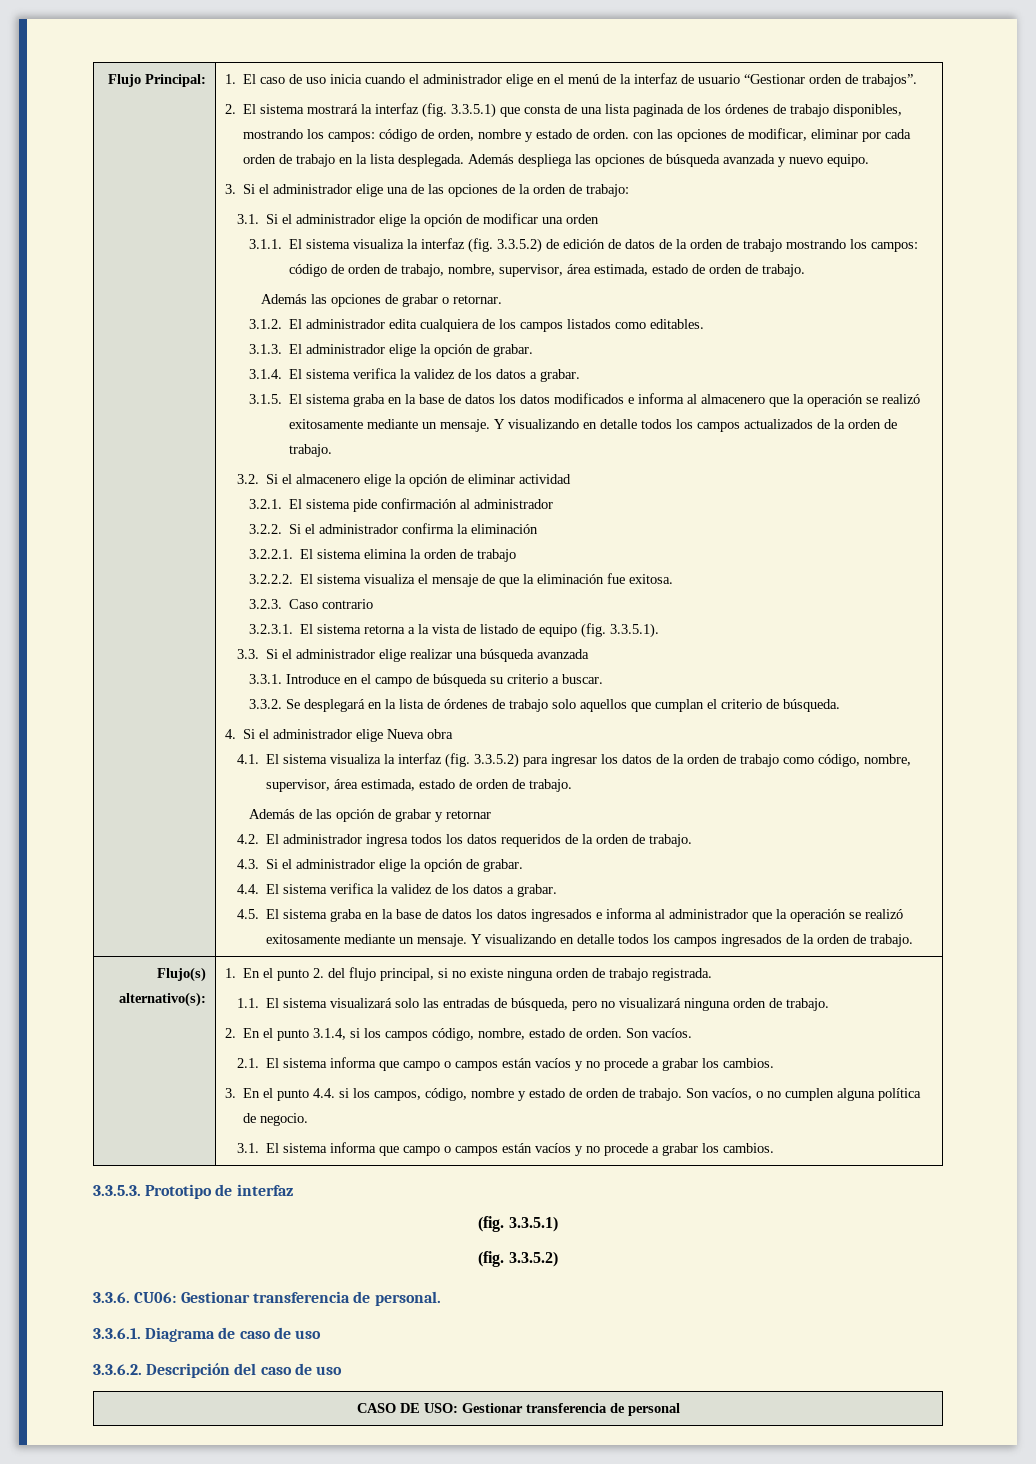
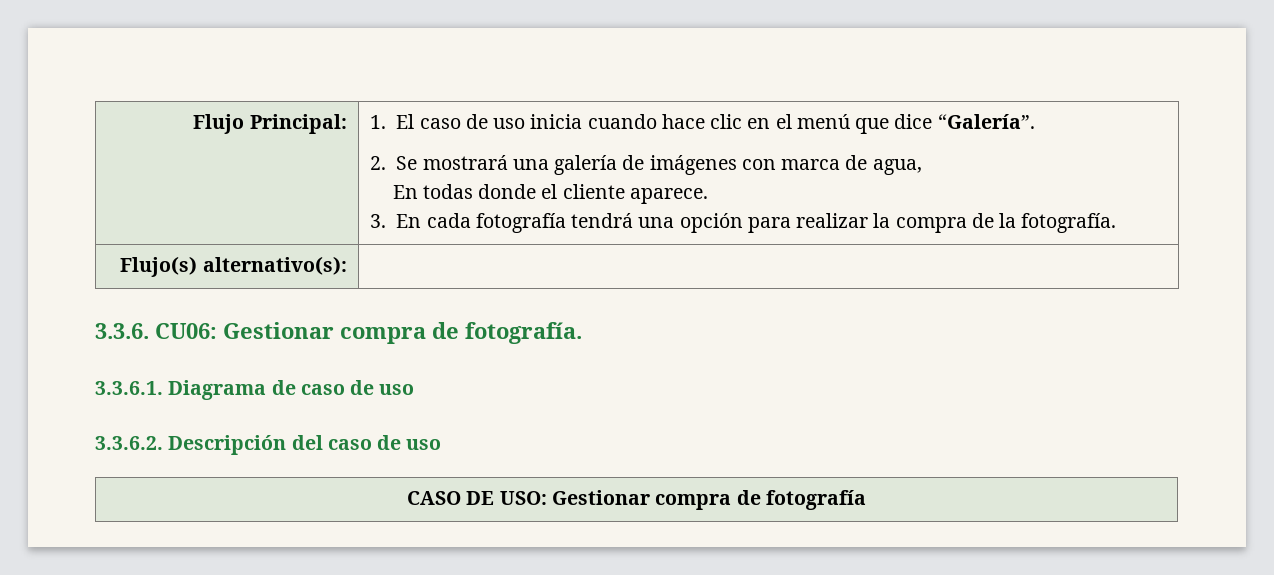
- 1. El caso de uso inicia cuando el administrador elige en el menú de la interfaz de usuario “Gestionar orden de trabajos”.
- 2. El sistema mostrará la interfaz (fig. 3.3.5.1) que consta de una lista paginada de los órdenes de trabajo disponibles, mostrando los campos: código de orden, nombre y estado de orden. con las opciones de modificar, eliminar por cada orden de trabajo en la lista desplegada. Además despliega las opciones de búsqueda avanzada y nuevo equipo.
- 3. Si el administrador elige una de las opciones de la orden de trabajo:
- 3.1. Si el administrador elige la opción de modificar una orden
- 3.1.1. El sistema visualiza la interfaz (fig. 3.3.5.2) de edición de datos de la orden de trabajo mostrando los campos: código de orden de trabajo, nombre, supervisor, área estimada, estado de orden de trabajo.
- Además las opciones de grabar o retornar.
- 3.1.2. El administrador edita cualquiera de los campos listados como editables.
- 3.1.3. El administrador elige la opción de grabar.
- 3.1.4. El sistema verifica la validez de los datos a grabar.
- 3.1.5. El sistema graba en la base de datos los datos modificados e informa al almacenero que la operación se realizó exitosamente mediante un mensaje. Y visualizando en detalle todos los campos actualizados de la orden de trabajo.
- 3.2. Si el almacenero elige la opción de eliminar actividad
- 3.2.1. El sistema pide confirmación al administrador
- 3.2.2. Si el administrador confirma la eliminación
- 3.2.2.1. El sistema elimina la orden de trabajo
- 3.2.2.2. El sistema visualiza el mensaje de que la eliminación fue exitosa.
- 3.2.3. Caso contrario
- 3.2.3.1. El sistema retorna a la vista de listado de equipo (fig. 3.3.5.1).
- 3.3. Si el administrador elige realizar una búsqueda avanzada
- 3.3.1. Introduce en el campo de búsqueda su criterio a buscar.
- 3.3.2. Se desplegará en la lista de órdenes de trabajo solo aquellos que cumplan el criterio de búsqueda.
- 4. Si el administrador elige Nueva obra
- 4.1. El sistema visualiza la interfaz (fig. 3.3.5.2) para ingresar los datos de la orden de trabajo como código, nombre, supervisor, área estimada, estado de orden de trabajo.
- Además de las opción de grabar y retornar
- 4.2. El administrador ingresa todos los datos requeridos de la orden de trabajo.
- 4.3. Si el administrador elige la opción de grabar.
- 4.4. El sistema verifica la validez de los datos a grabar.
- 4.5. El sistema graba en la base de datos los datos ingresados e informa al administrador que la operación se realizó exitosamente mediante un mensaje. Y visualizando en detalle todos los campos ingresados de la orden de trabajo.
- Flujo(s) alternativo(s): | 1. En el punto 2. del flujo principal, si no existe ninguna orden de trabajo registrada.
- 1.1. El sistema visualizará solo las entradas de búsqueda, pero no visualizará ninguna orden de trabajo.
- 2. En el punto 3.1.4, si los campos código, nombre, estado de orden. Son vacíos.
- 2.1. El sistema informa que campo o campos están vacíos y no procede a grabar los cambios.
- 3. En el punto 4.4. si los campos, código, nombre y estado de orden de trabajo. Son vacíos, o no cumplen alguna política de negocio.
- 3.1. El sistema informa que campo o campos están vacíos y no procede a grabar los cambios.
- 3.3.5.3. Prototipo de interfaz
- (fig. 3.3.5.1)
- (fig. 3.3.5.2)
+ 1. El caso de uso inicia cuando hace clic en el menú que dice “Galería”.
+ 2. Se mostrará una galería de imágenes con marca de agua,
+ En todas donde el cliente aparece.
+ 3. En cada fotografía tendrá una opción para realizar la compra de la fotografía.
+ Flujo(s) alternativo(s): |
- 3.3.6. CU06: Gestionar transferencia de personal.
+ 3.3.6. CU06: Gestionar compra de fotografía.
- CASO DE USO: Gestionar transferencia de personal
+ CASO DE USO: Gestionar compra de fotografía

